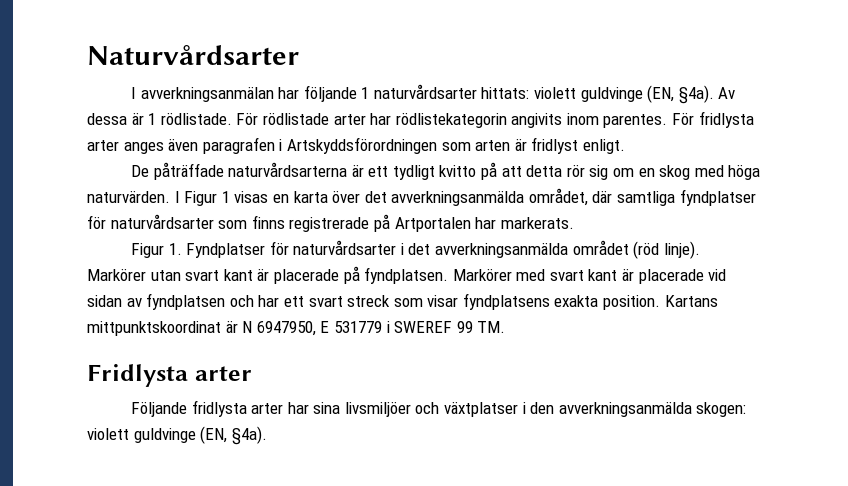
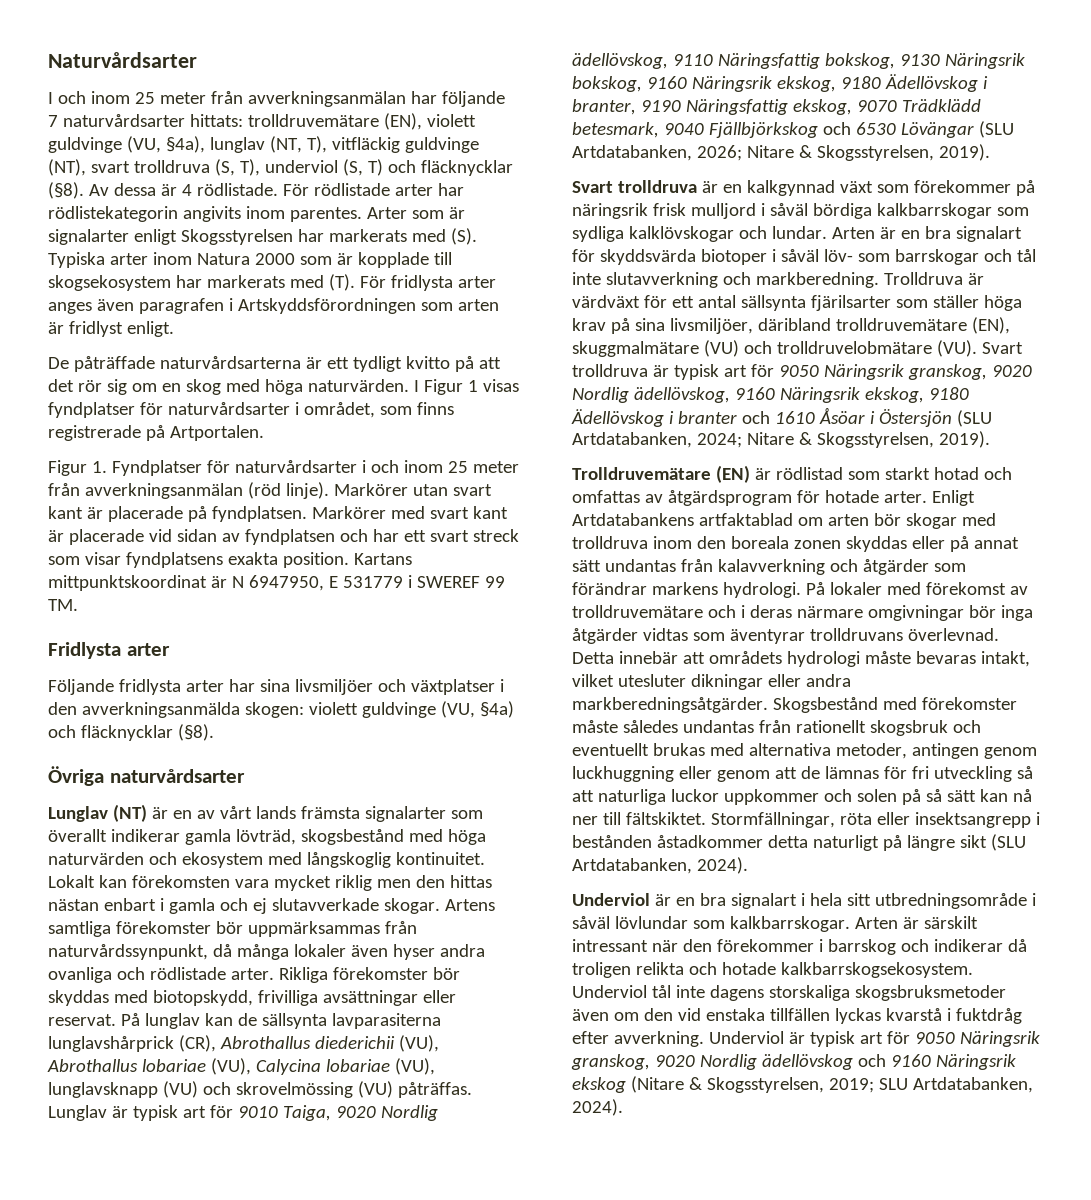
- I avverkningsanmälan har följande 1 naturvårdsarter hittats: violett guldvinge (EN, §4a).
+ I och inom 25 meter från avverkningsanmälan har följande 7 naturvårdsarter hittats: trolldruvemätare (EN), violett guldvinge (VU, §4a), lunglav (NT, T), vitfläckig guldvinge (NT), svart trolldruva (S, T), underviol (S, T) och fläcknycklar (§8).
- Av dessa är 1 rödlistade.
+ Av dessa är 4 rödlistade.
- För fridlysta arter anges även paragrafen i Artskyddsförordningen som arten är fridlyst enligt.
+ Arter som är signalarter enligt Skogsstyrelsen har markerats med (S). Typiska arter inom Natura 2000 som är kopplade till skogsekosystem har markerats med (T). För fridlysta arter anges även paragrafen i Artskyddsförordningen som arten är fridlyst enligt.
- De påträffade naturvårdsarterna är ett tydligt kvitto på att detta rör sig om en skog med höga naturvärden.
+ De påträffade naturvårdsarterna är ett tydligt kvitto på att det rör sig om en skog med höga naturvärden.
- I Figur 1 visas en karta över det avverkningsanmälda området, där samtliga fyndplatser för naturvårdsarter som finns registrerade på Artportalen har markerats.
+ I Figur 1 visas fyndplatser för naturvårdsarter i området, som finns registrerade på Artportalen.
- Figur 1. Fyndplatser för naturvårdsarter i det avverkningsanmälda området (röd linje).
+ Figur 1. Fyndplatser för naturvårdsarter i och inom 25 meter från avverkningsanmälan (röd linje).
- Följande fridlysta arter har sina livsmiljöer och växtplatser i den avverkningsanmälda skogen: violett guldvinge (EN, §4a).
+ Följande fridlysta arter har sina livsmiljöer och växtplatser i den avverkningsanmälda skogen: violett guldvinge (VU, §4a) och fläcknycklar (§8).
+ Övriga naturvårdsarter
+ Lunglav (NT) är en av vårt lands främsta signalarter som överallt indikerar gamla lövträd, skogsbestånd med höga naturvärden och ekosystem med långskoglig kontinuitet. Lokalt kan förekomsten vara mycket riklig men den hittas nästan enbart i gamla och ej slutavverkade skogar. Artens samtliga förekomster bör uppmärksammas från naturvårdssynpunkt, då många lokaler även hyser andra ovanliga och rödlistade arter. Rikliga förekomster bör skyddas med biotopskydd, frivilliga avsättningar eller reservat. På lunglav kan de sällsynta lavparasiterna lunglavshårprick (CR), Abrothallus diederichii (VU), Abrothallus lobariae (VU), Calycina lobariae (VU), lunglavsknapp (VU) och skrovelmössing (VU) påträffas. Lunglav är typisk art för 9010 Taiga, 9020 Nordlig ädellövskog, 9110 Näringsfattig bokskog, 9130 Näringsrik bokskog, 9160 Näringsrik ekskog, 9180 Ädellövskog i branter, 9190 Näringsfattig ekskog, 9070 Trädklädd betesmark, 9040 Fjällbjörkskog och 6530 Lövängar (SLU Artdatabanken, 2026; Nitare & Skogsstyrelsen, 2019).
+ Svart trolldruva är en kalkgynnad växt som förekommer på näringsrik frisk mulljord i såväl bördiga kalkbarrskogar som sydliga kalklövskogar och lundar. Arten är en bra signalart för skyddsvärda biotoper i såväl löv- som barrskogar och tål inte slutavverkning och markberedning. Trolldruva är värdväxt för ett antal sällsynta fjärilsarter som ställer höga krav på sina livsmiljöer, däribland trolldruvemätare (EN), skuggmalmätare (VU) och trolldruvelobmätare (VU). Svart trolldruva är typisk art för 9050 Näringsrik granskog, 9020 Nordlig ädellövskog, 9160 Näringsrik ekskog, 9180 Ädellövskog i branter och 1610 Åsöar i Östersjön (SLU Artdatabanken, 2024; Nitare & Skogsstyrelsen, 2019).
+ Trolldruvemätare (EN) är rödlistad som starkt hotad och omfattas av åtgärdsprogram för hotade arter. Enligt Artdatabankens artfaktablad om arten bör skogar med trolldruva inom den boreala zonen skyddas eller på annat sätt undantas från kalavverkning och åtgärder som förändrar markens hydrologi. På lokaler med förekomst av trolldruvemätare och i deras närmare omgivningar bör inga åtgärder vidtas som äventyrar trolldruvans överlevnad. Detta innebär att områdets hydrologi måste bevaras intakt, vilket utesluter dikningar eller andra markberedningsåtgärder. Skogsbestånd med förekomster måste således undantas från rationellt skogsbruk och eventuellt brukas med alternativa metoder, antingen genom luckhuggning eller genom att de lämnas för fri utveckling så att naturliga luckor uppkommer och solen på så sätt kan nå ner till fältskiktet. Stormfällningar, röta eller insektsangrepp i bestånden åstadkommer detta naturligt på längre sikt (SLU Artdatabanken, 2024).
+ Underviol är en bra signalart i hela sitt utbredningsområde i såväl lövlundar som kalkbarrskogar. Arten är särskilt intressant när den förekommer i barrskog och indikerar då troligen relikta och hotade kalkbarrskogsekosystem. Underviol tål inte dagens storskaliga skogsbruksmetoder även om den vid enstaka tillfällen lyckas kvarstå i fuktdråg efter avverkning. Underviol är typisk art för 9050 Näringsrik granskog, 9020 Nordlig ädellövskog och 9160 Näringsrik ekskog (Nitare & Skogsstyrelsen, 2019; SLU Artdatabanken, 2024).

